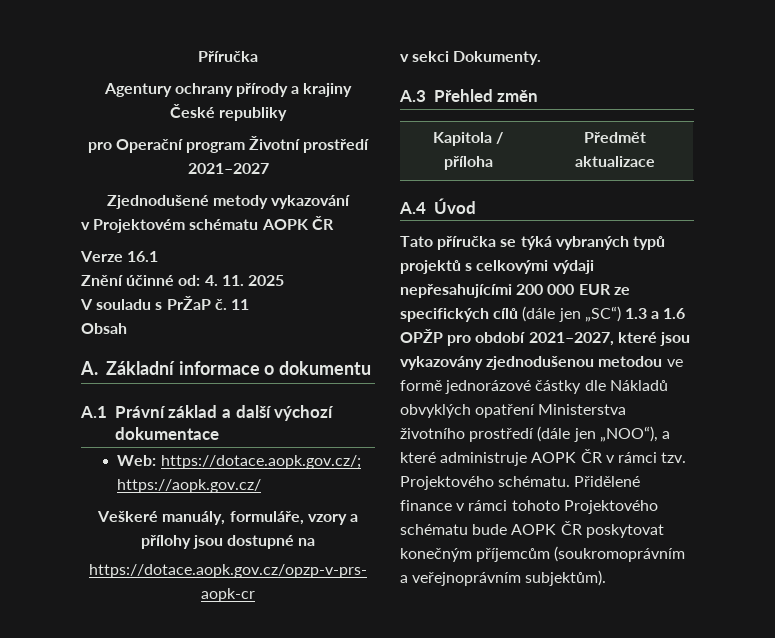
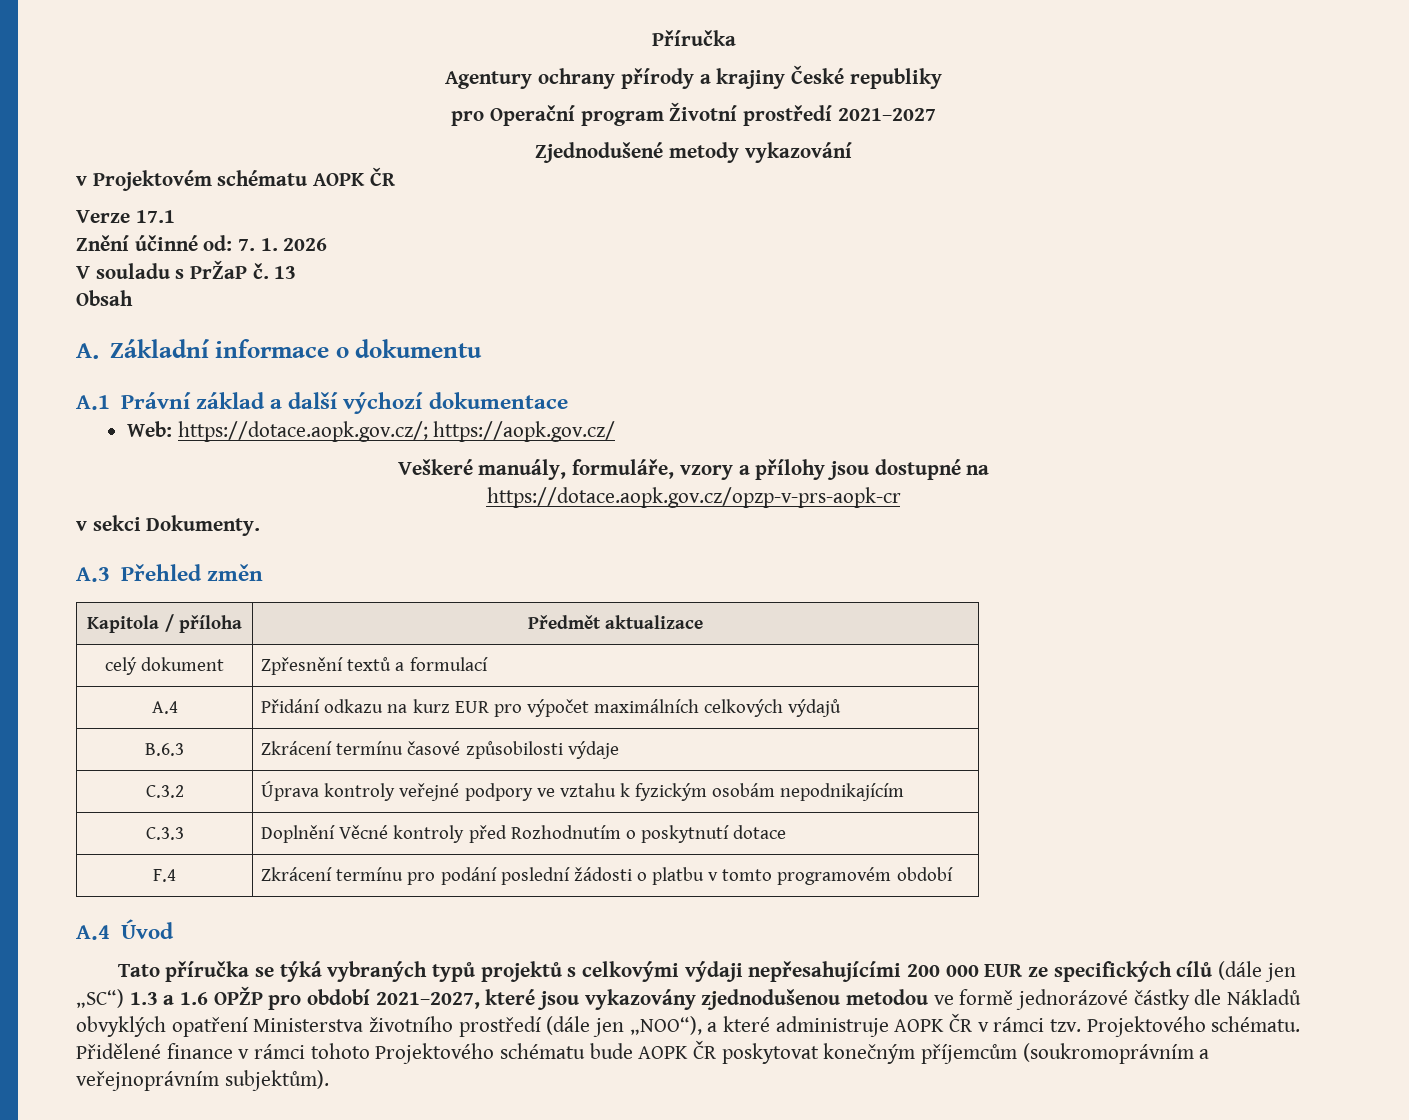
- Verze 16.1
+ Verze 17.1
- Znění účinné od: 4. 11. 2025
+ Znění účinné od: 7. 1. 2026
- 11
+ 13
+ celý dokument | Zpřesnění textů a formulací
+ A.4 | Přidání odkazu na kurz EUR pro výpočet maximálních celkových výdajů
+ B.6.3 | Zkrácení termínu časové způsobilosti výdaje
+ C.3.2 | Úprava kontroly veřejné podpory ve vztahu k fyzickým osobám nepodnikajícím
+ C.3.3 | Doplnění Věcné kontroly před Rozhodnutím o poskytnutí dotace
+ F.4 | Zkrácení termínu pro podání poslední žádosti o platbu v tomto programovém období

